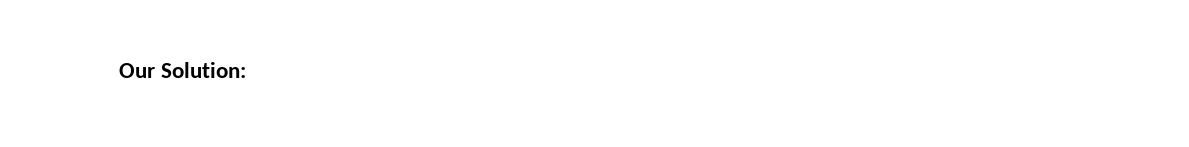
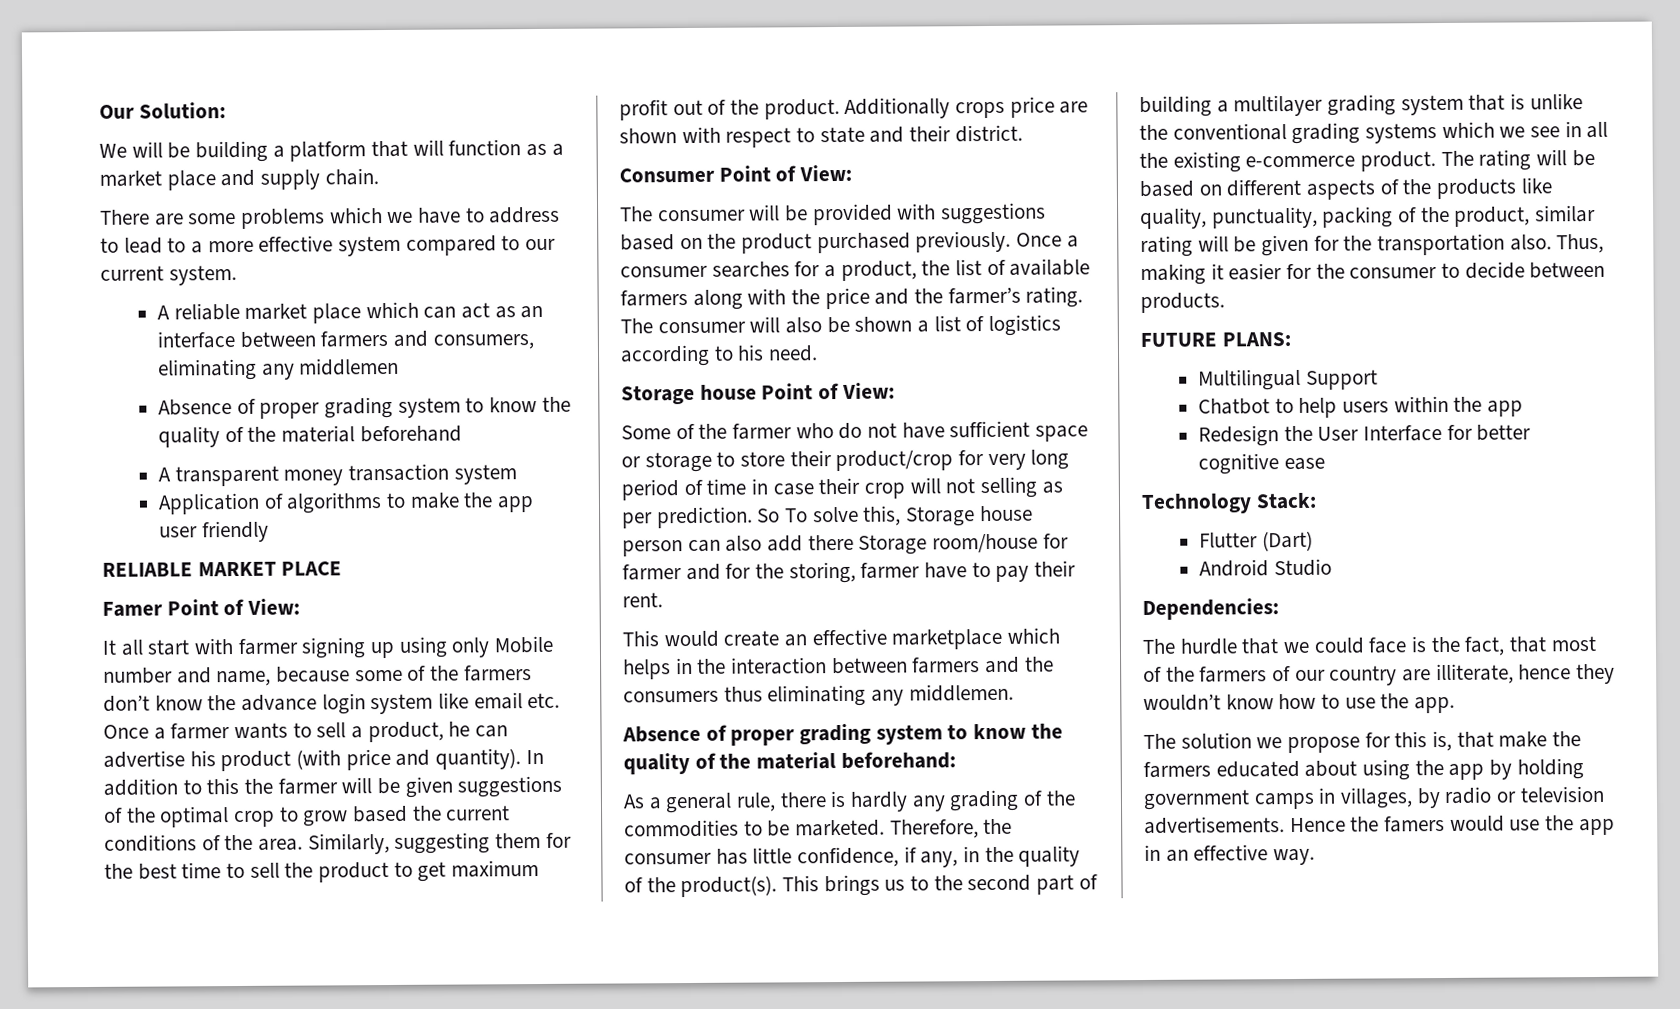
+ We will be building a platform that will function as a market place and supply chain.
+ There are some problems which we have to address to lead to a more effective system compared to our current system.
+ A reliable market place which can act as an interface between farmers and consumers, eliminating any middlemen
+ Absence of proper grading system to know the quality of the material beforehand
+ A transparent money transaction system
+ Application of algorithms to make the app user friendly
+ RELIABLE MARKET PLACE
+ Famer Point of View:
+ It all start with farmer signing up using only Mobile number and name, because some of the farmers don’t know the advance login system like email etc. Once a farmer wants to sell a product, he can advertise his product (with price and quantity). In addition to this the farmer will be given suggestions of the optimal crop to grow based the current conditions of the area. Similarly, suggesting them for the best time to sell the product to get maximum profit out of the product. Additionally crops price are shown with respect to state and their district.
+ Consumer Point of View:
+ The consumer will be provided with suggestions based on the product purchased previously. Once a consumer searches for a product, the list of available farmers along with the price and the farmer’s rating. The consumer will also be shown a list of logistics according to his need.
+ Storage house Point of View:
+ Some of the farmer who do not have sufficient space or storage to store their product/crop for very long period of time in case their crop will not selling as per prediction. So To solve this, Storage house person can also add there Storage room/house for farmer and for the storing, farmer have to pay their rent.
+ This would create an effective marketplace which helps in the interaction between farmers and the consumers thus eliminating any middlemen.
+ Absence of proper grading system to know the quality of the material beforehand:
+ As a general rule, there is hardly any grading of the commodities to be marketed. Therefore, the consumer has little confidence, if any, in the quality of the product(s). This brings us to the second part of building a multilayer grading system that is unlike the conventional grading systems which we see in all the existing e-commerce product. The rating will be based on different aspects of the products like quality, punctuality, packing of the product, similar rating will be given for the transportation also. Thus, making it easier for the consumer to decide between products.
+ FUTURE PLANS:
+ Multilingual Support
+ Chatbot to help users within the app
+ Redesign the User Interface for better cognitive ease
+ Technology Stack:
+ Flutter (Dart)
+ Android Studio
+ Dependencies:
+ The hurdle that we could face is the fact, that most of the farmers of our country are illiterate, hence they wouldn’t know how to use the app.
+ The solution we propose for this is, that make the farmers educated about using the app by holding government camps in villages, by radio or television advertisements. Hence the famers would use the app in an effective way.

